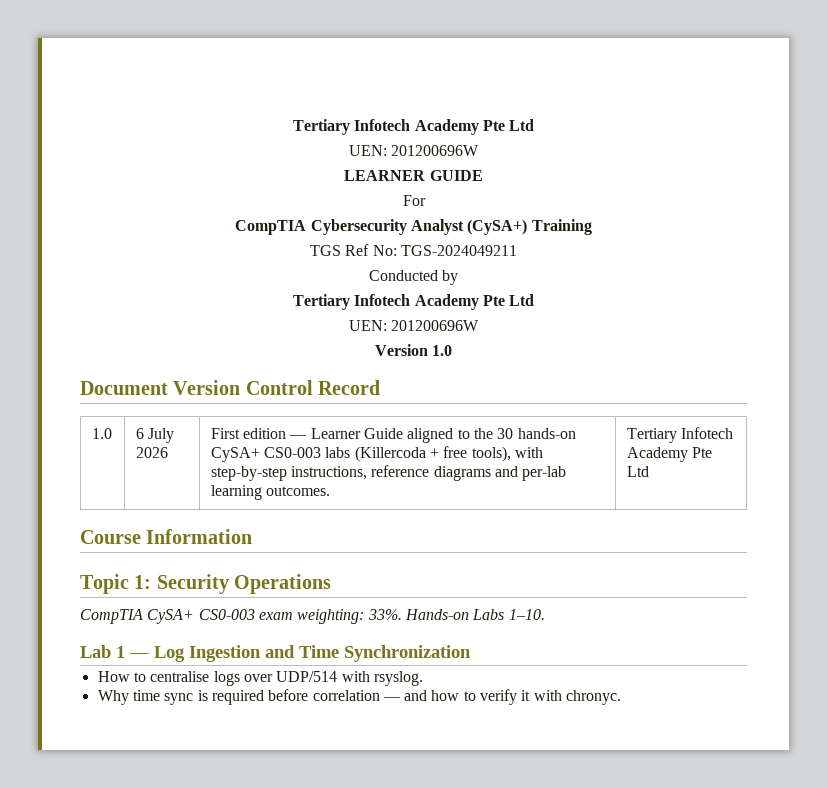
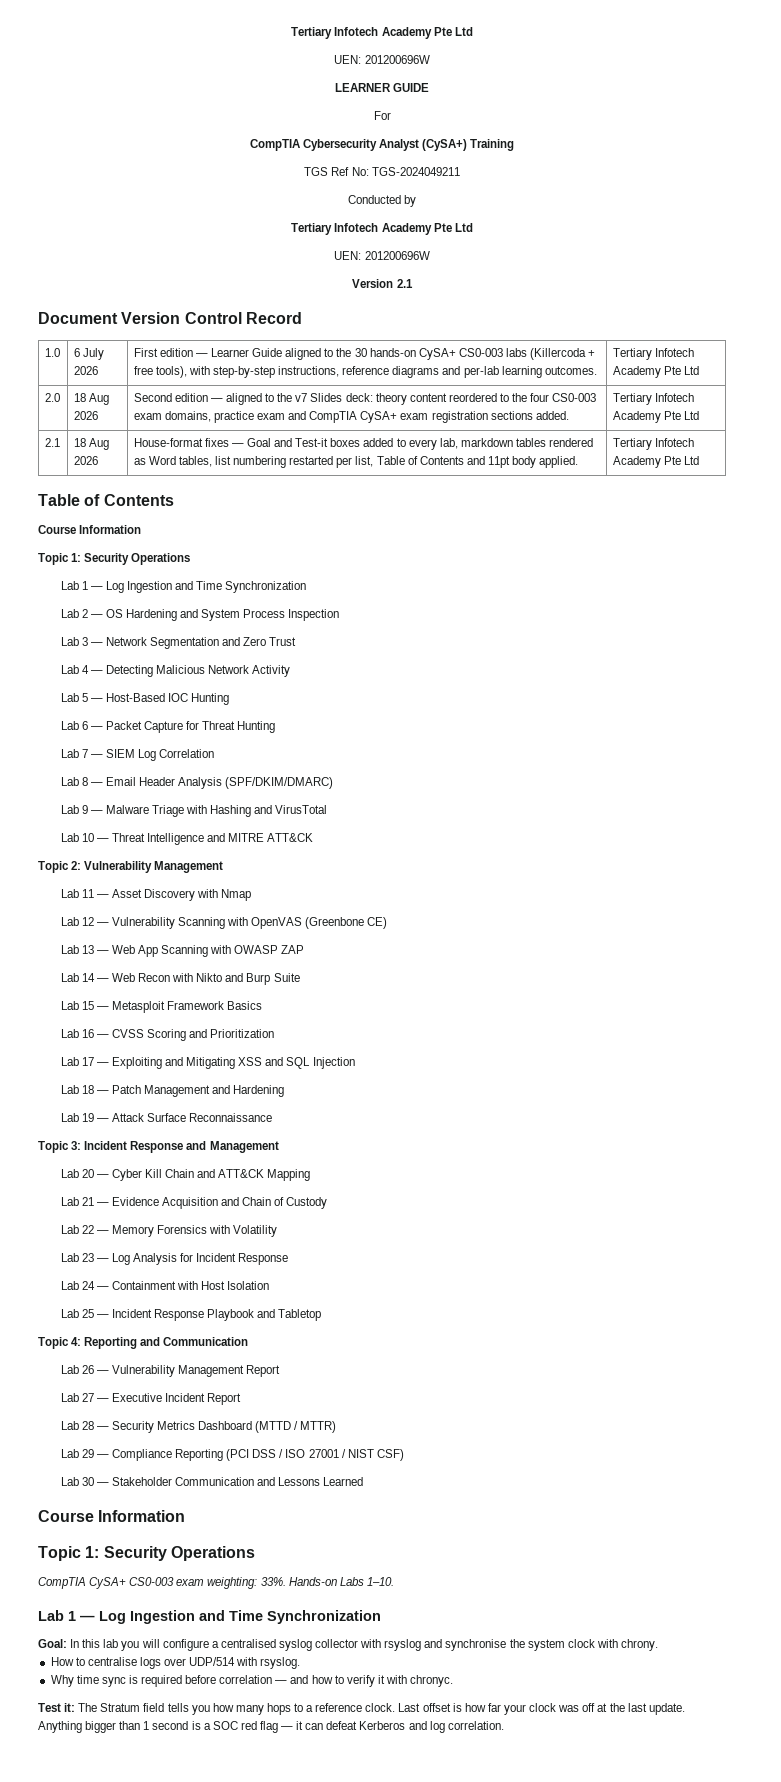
- Version 1.0
+ Version 2.1
+ 2.0 | 18 Aug 2026 | Second edition — aligned to the v7 Slides deck: theory content reordered to the four CS0-003 exam domains, practice exam and CompTIA CySA+ exam registration sections added. | Tertiary Infotech Academy Pte Ltd
+ 2.1 | 18 Aug 2026 | House-format fixes — Goal and Test-it boxes added to every lab, markdown tables rendered as Word tables, list numbering restarted per list, Table of Contents and 11pt body applied. | Tertiary Infotech Academy Pte Ltd
+ Table of Contents
+ Course Information
+ Topic 1: Security Operations
+ Lab 1 — Log Ingestion and Time Synchronization
+ Lab 2 — OS Hardening and System Process Inspection
+ Lab 3 — Network Segmentation and Zero Trust
+ Lab 4 — Detecting Malicious Network Activity
+ Lab 5 — Host-Based IOC Hunting
+ Lab 6 — Packet Capture for Threat Hunting
+ Lab 7 — SIEM Log Correlation
+ Lab 8 — Email Header Analysis (SPF/DKIM/DMARC)
+ Lab 9 — Malware Triage with Hashing and VirusTotal
+ Lab 10 — Threat Intelligence and MITRE ATT&CK
+ Topic 2: Vulnerability Management
+ Lab 11 — Asset Discovery with Nmap
+ Lab 12 — Vulnerability Scanning with OpenVAS (Greenbone CE)
+ Lab 13 — Web App Scanning with OWASP ZAP
+ Lab 14 — Web Recon with Nikto and Burp Suite
+ Lab 15 — Metasploit Framework Basics
+ Lab 16 — CVSS Scoring and Prioritization
+ Lab 17 — Exploiting and Mitigating XSS and SQL Injection
+ Lab 18 — Patch Management and Hardening
+ Lab 19 — Attack Surface Reconnaissance
+ Topic 3: Incident Response and Management
+ Lab 20 — Cyber Kill Chain and ATT&CK Mapping
+ Lab 21 — Evidence Acquisition and Chain of Custody
+ Lab 22 — Memory Forensics with Volatility
+ Lab 23 — Log Analysis for Incident Response
+ Lab 24 — Containment with Host Isolation
+ Lab 25 — Incident Response Playbook and Tabletop
+ Topic 4: Reporting and Communication
+ Lab 26 — Vulnerability Management Report
+ Lab 27 — Executive Incident Report
+ Lab 28 — Security Metrics Dashboard (MTTD / MTTR)
+ Lab 29 — Compliance Reporting (PCI DSS / ISO 27001 / NIST CSF)
+ Lab 30 — Stakeholder Communication and Lessons Learned
+ Goal: In this lab you will configure a centralised syslog collector with rsyslog and synchronise the system clock with chrony.
+ Test it: The Stratum field tells you how many hops to a reference clock. Last offset is how far your clock was off at the last update. Anything bigger than 1 second is a SOC red flag — it can defeat Kerberos and log correlation.

